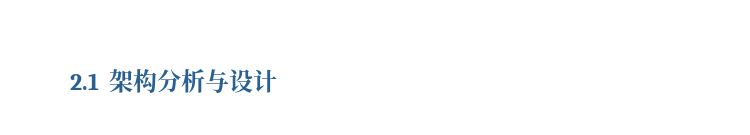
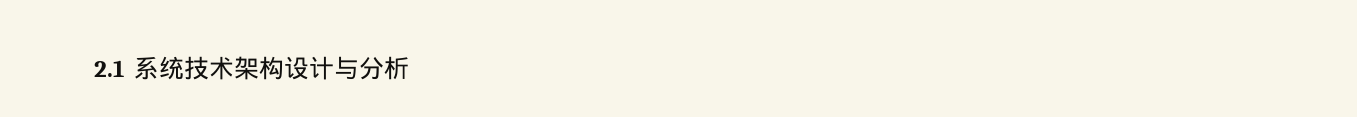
- 2.1架构分析与设计
+ 2.1系统技术架构设计与分析

